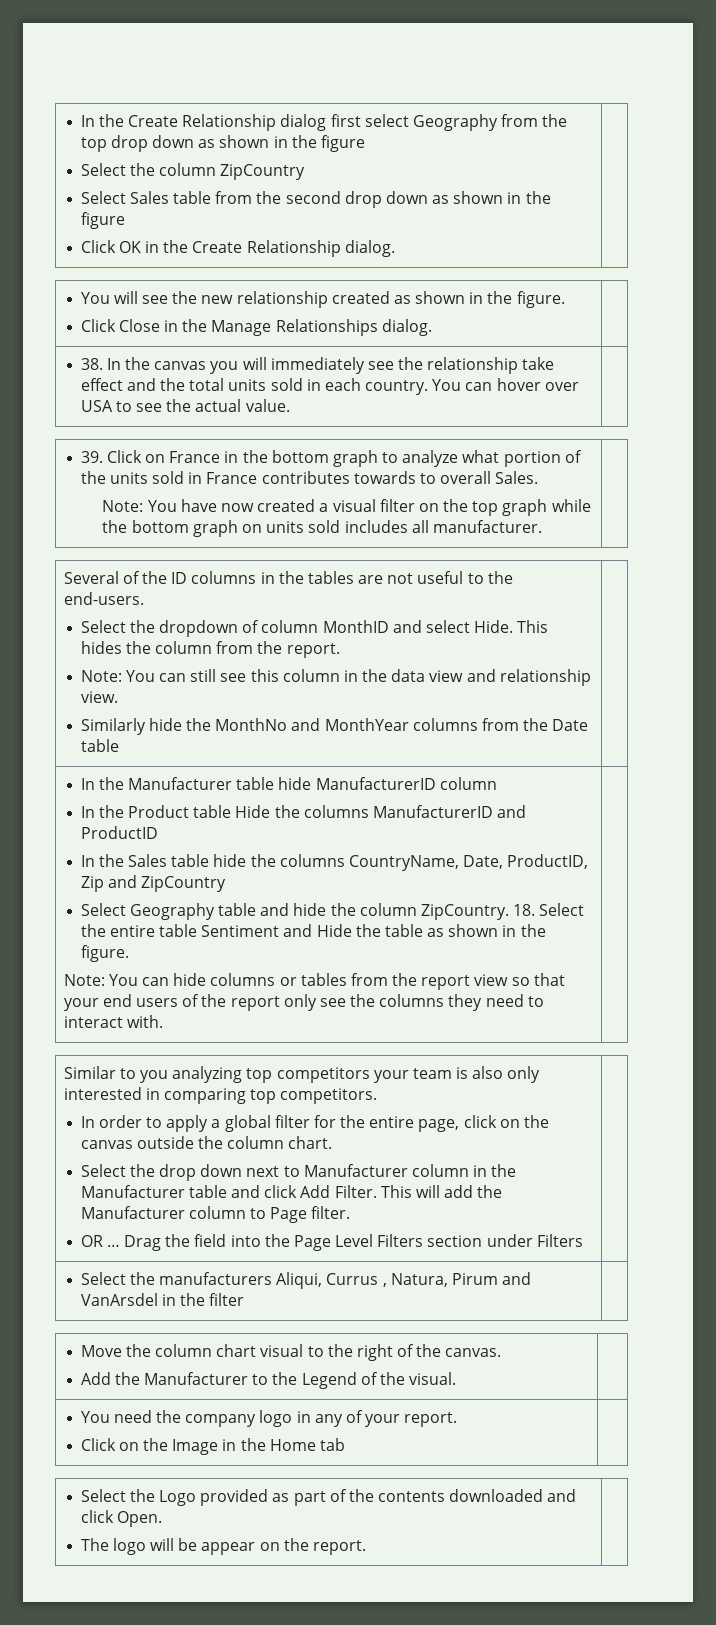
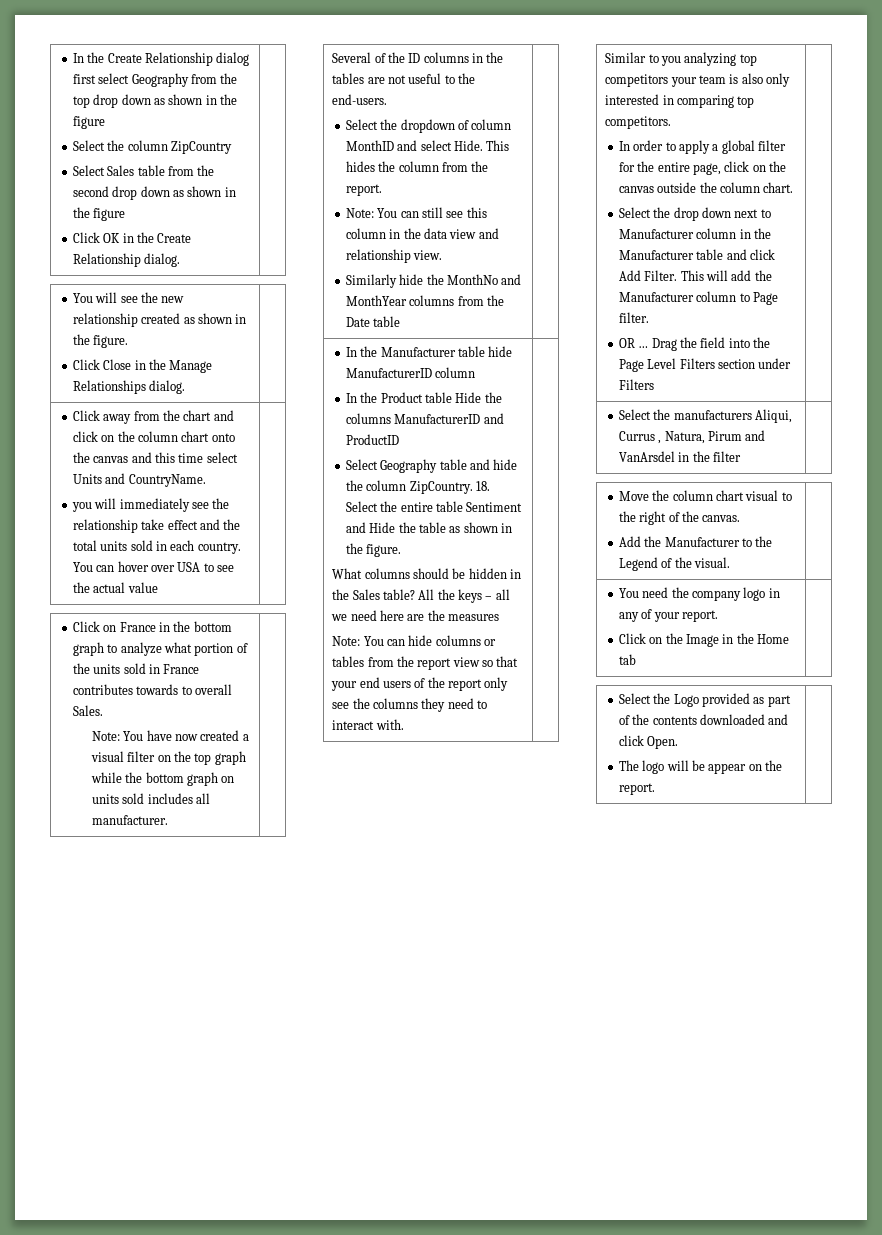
- 38. In the canvas you will immediately see the relationship take effect and the total units sold in each country.
+ Click away from the chart and click on the column chart onto the canvas and this time select Units and CountryName.
+ you will immediately see the relationship take effect and the total units sold in each country.
- You can hover over USA to see the actual value. |
- 39. Click on France in the bottom graph to analyze what portion of the units sold in France contributes towards to overall Sales.
+ You can hover over USA to see the actual value |
+ Click on France in the bottom graph to analyze what portion of the units sold in France contributes towards to overall Sales.
- In the Sales table hide the columns CountryName, Date, ProductID, Zip and ZipCountry
+ What columns should be hidden in the Sales table? All the keys – all we need here are the measures

